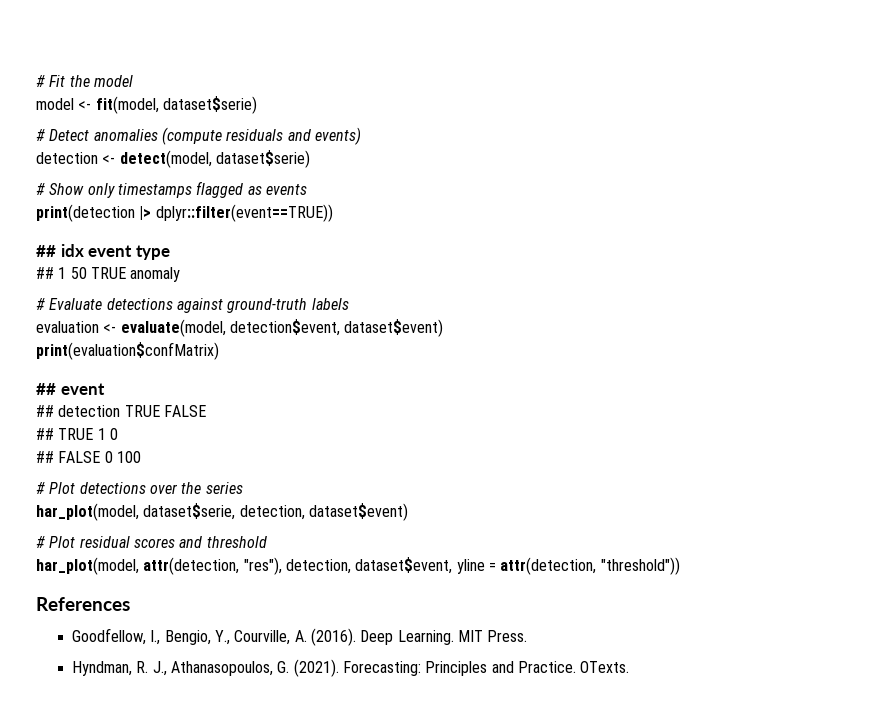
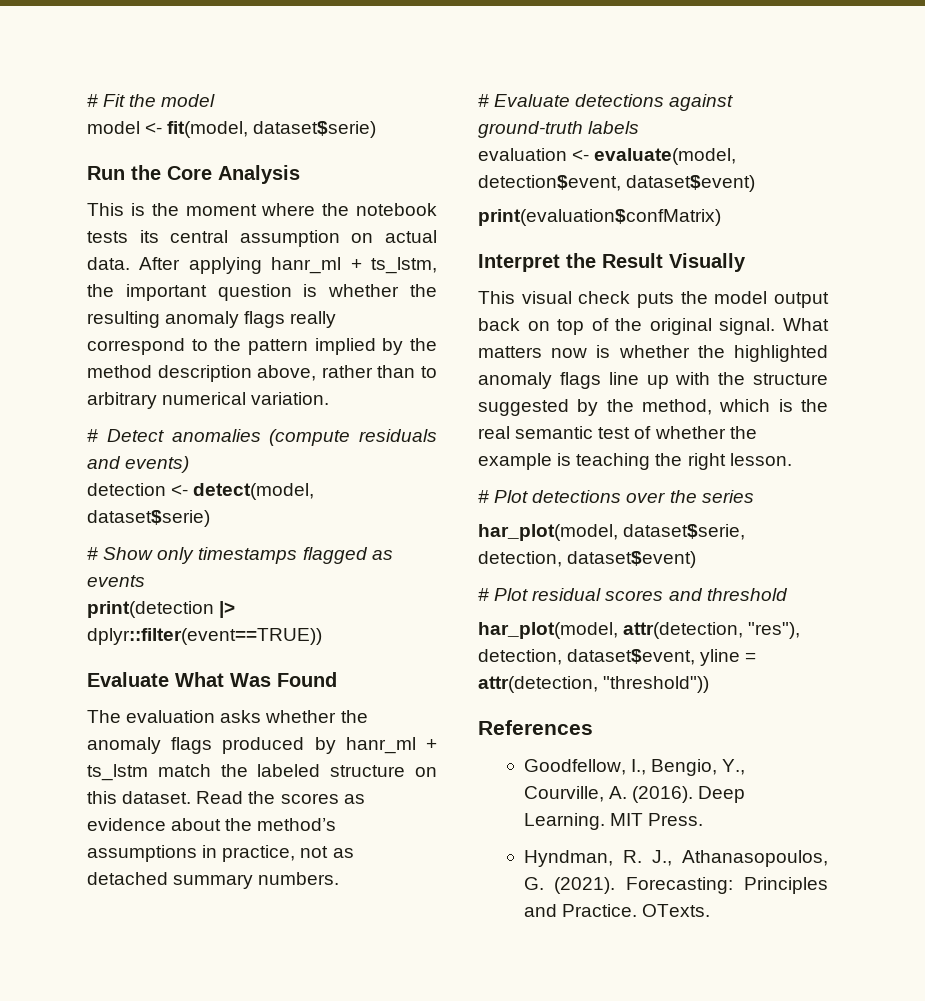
+ Run the Core Analysis
+ This is the moment where the notebook tests its central assumption on actual data. After applying hanr_ml + ts_lstm, the important question is whether the resulting anomaly flags really correspond to the pattern implied by the method description above, rather than to arbitrary numerical variation.
- ## idx event type
- ## 1 50 TRUE anomaly
+ Evaluate What Was Found
+ The evaluation asks whether the anomaly flags produced by hanr_ml + ts_lstm match the labeled structure on this dataset. Read the scores as evidence about the method’s assumptions in practice, not as detached summary numbers.
- ## event
- ## detection TRUE FALSE
- ## TRUE 1 0
- ## FALSE 0 100
+ Interpret the Result Visually
+ This visual check puts the model output back on top of the original signal. What matters now is whether the highlighted anomaly flags line up with the structure suggested by the method, which is the real semantic test of whether the example is teaching the right lesson.

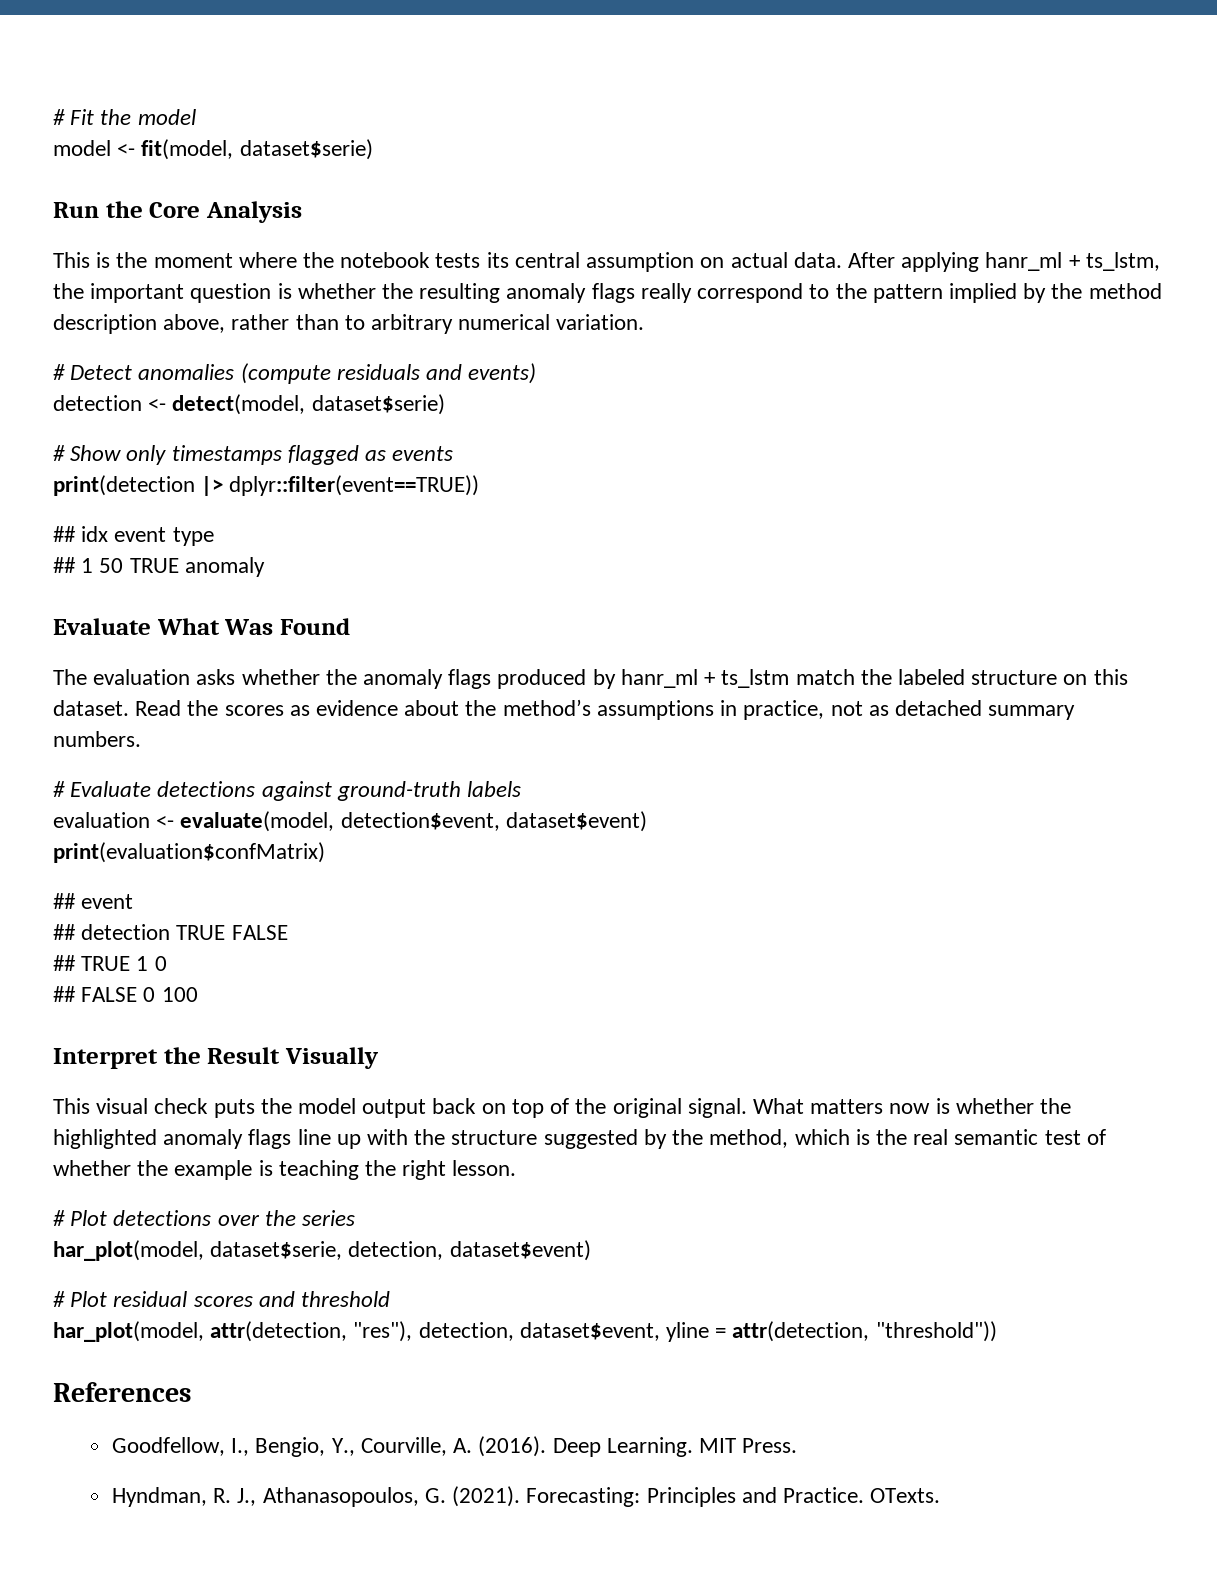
+ ## idx event type
+ ## 1 50 TRUE anomaly
+ ## event
+ ## detection TRUE FALSE
+ ## TRUE 1 0
+ ## FALSE 0 100

